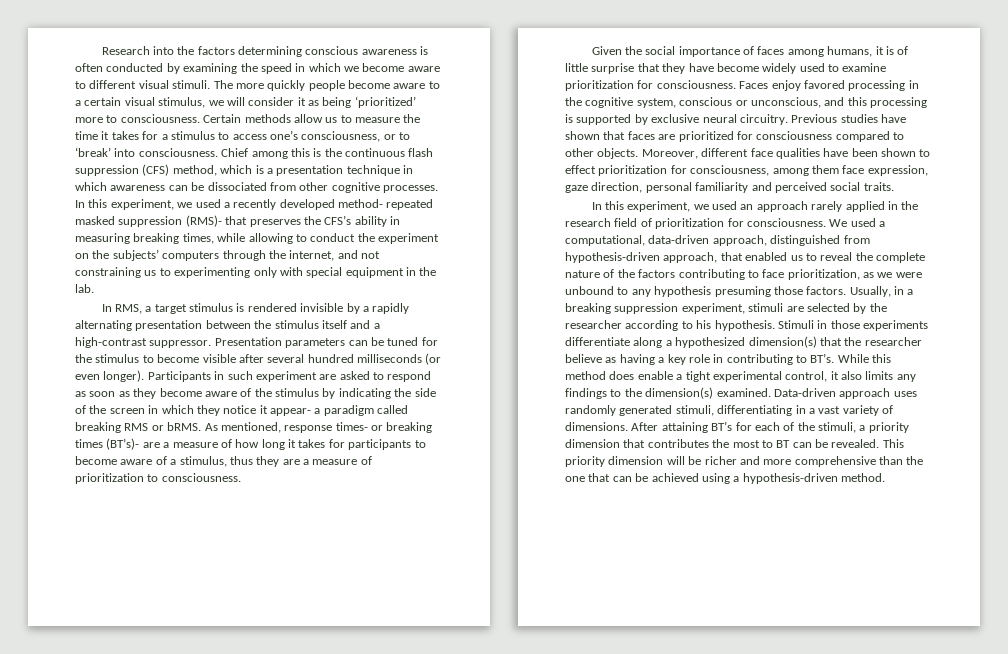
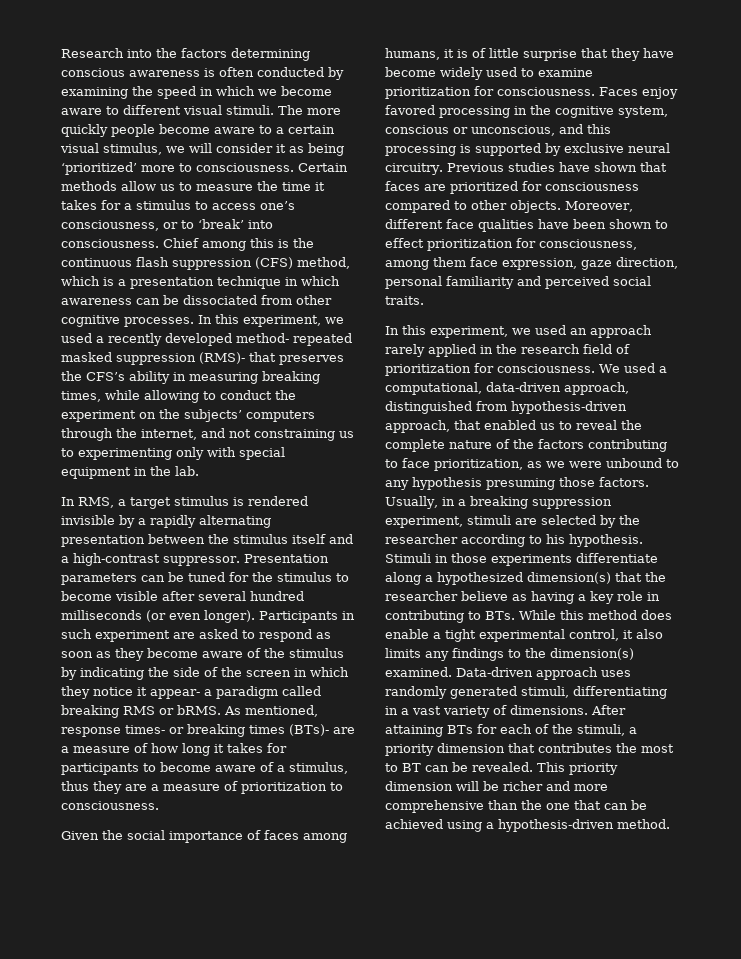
- As mentioned, response times- or breaking times (BT’s)- are a measure of how long it takes for participants to become aware of a stimulus, thus they are a measure of prioritization to consciousness.
+ As mentioned, response times- or breaking times (BTs)- are a measure of how long it takes for participants to become aware of a stimulus, thus they are a measure of prioritization to consciousness.
- Stimuli in those experiments differentiate along a hypothesized dimension(s) that the researcher believe as having a key role in contributing to BT’s. While this method does enable a tight experimental control, it also limits any findings to the dimension(s) examined.
+ Stimuli in those experiments differentiate along a hypothesized dimension(s) that the researcher believe as having a key role in contributing to BTs. While this method does enable a tight experimental control, it also limits any findings to the dimension(s) examined.
- After attaining BT’s for each of the stimuli, a priority dimension that contributes the most to BT can be revealed.
+ After attaining BTs for each of the stimuli, a priority dimension that contributes the most to BT can be revealed.

